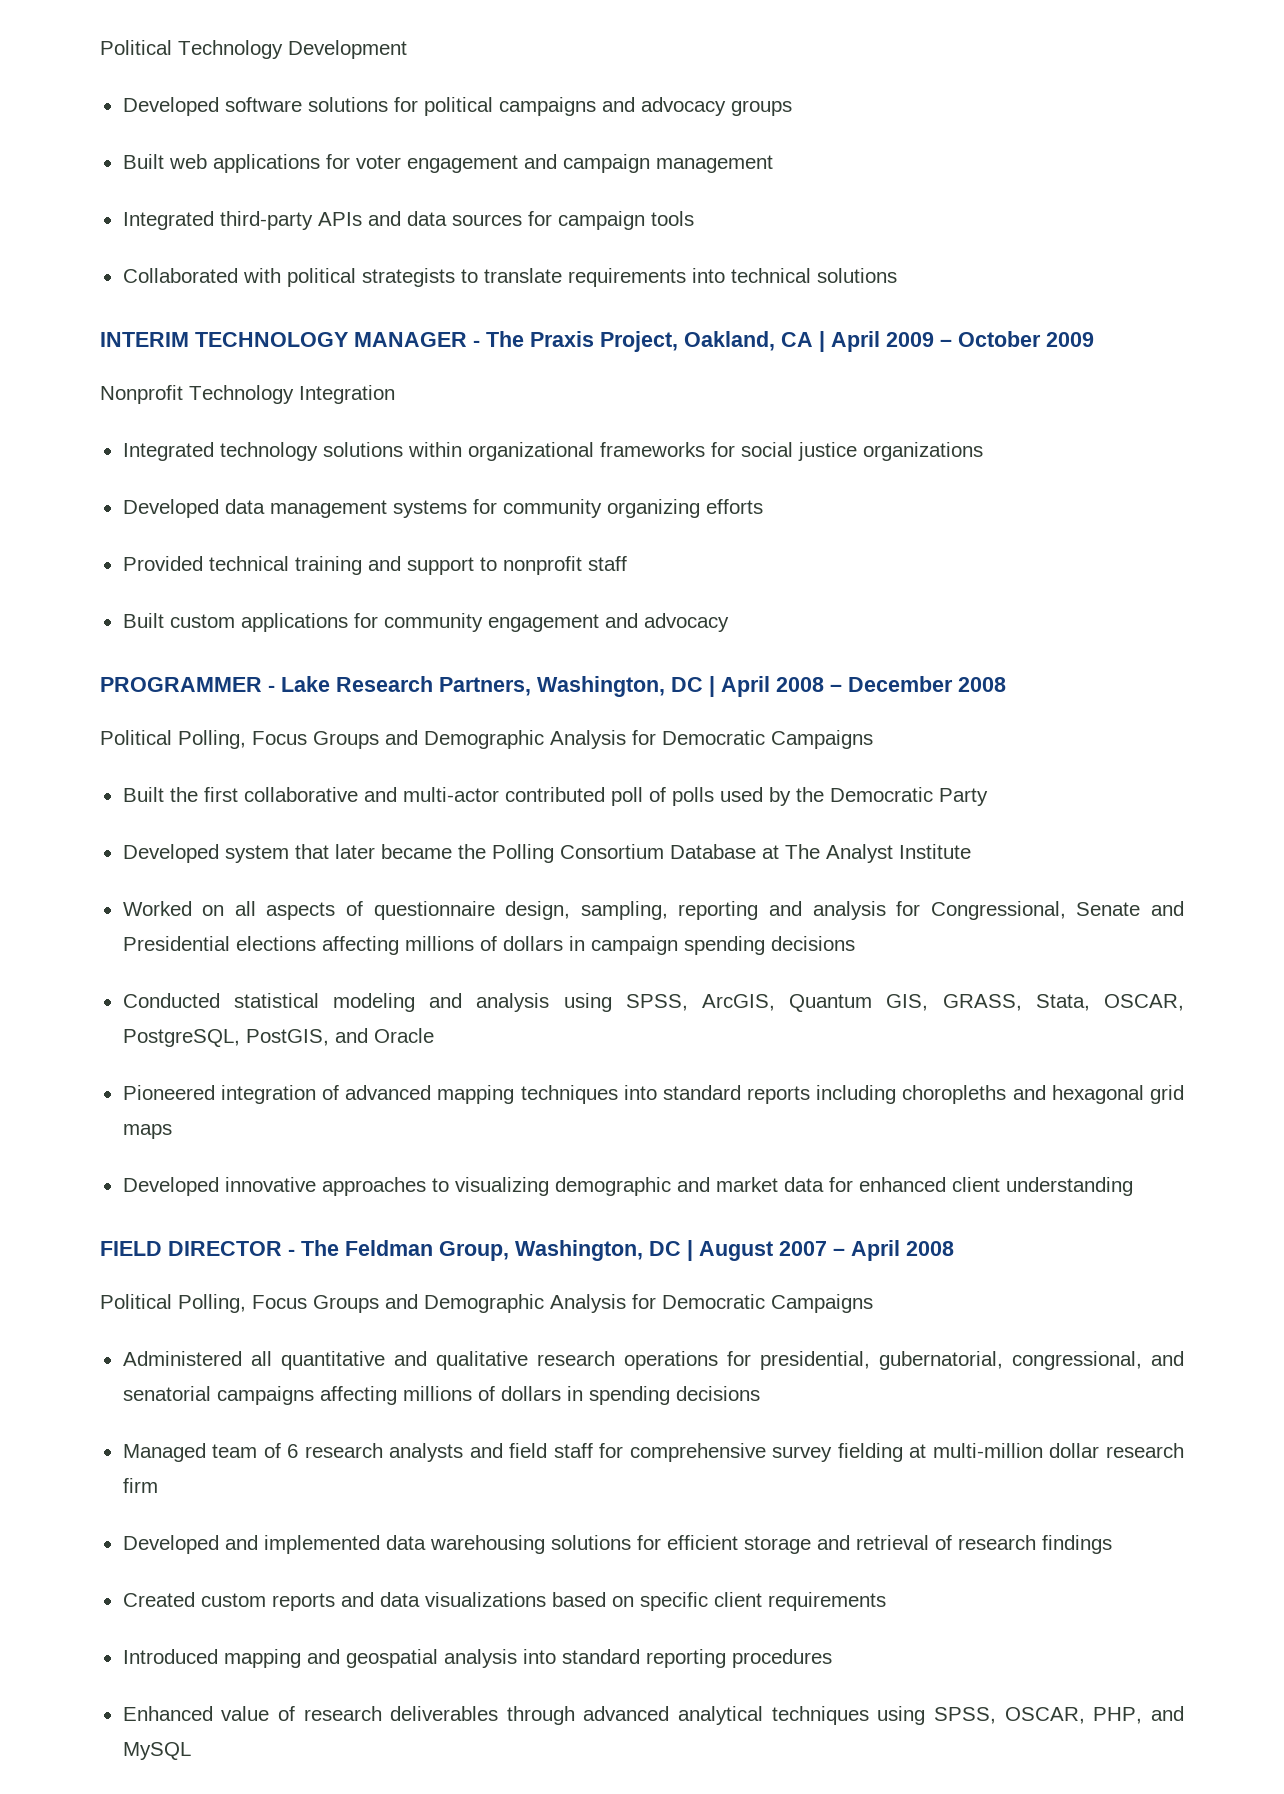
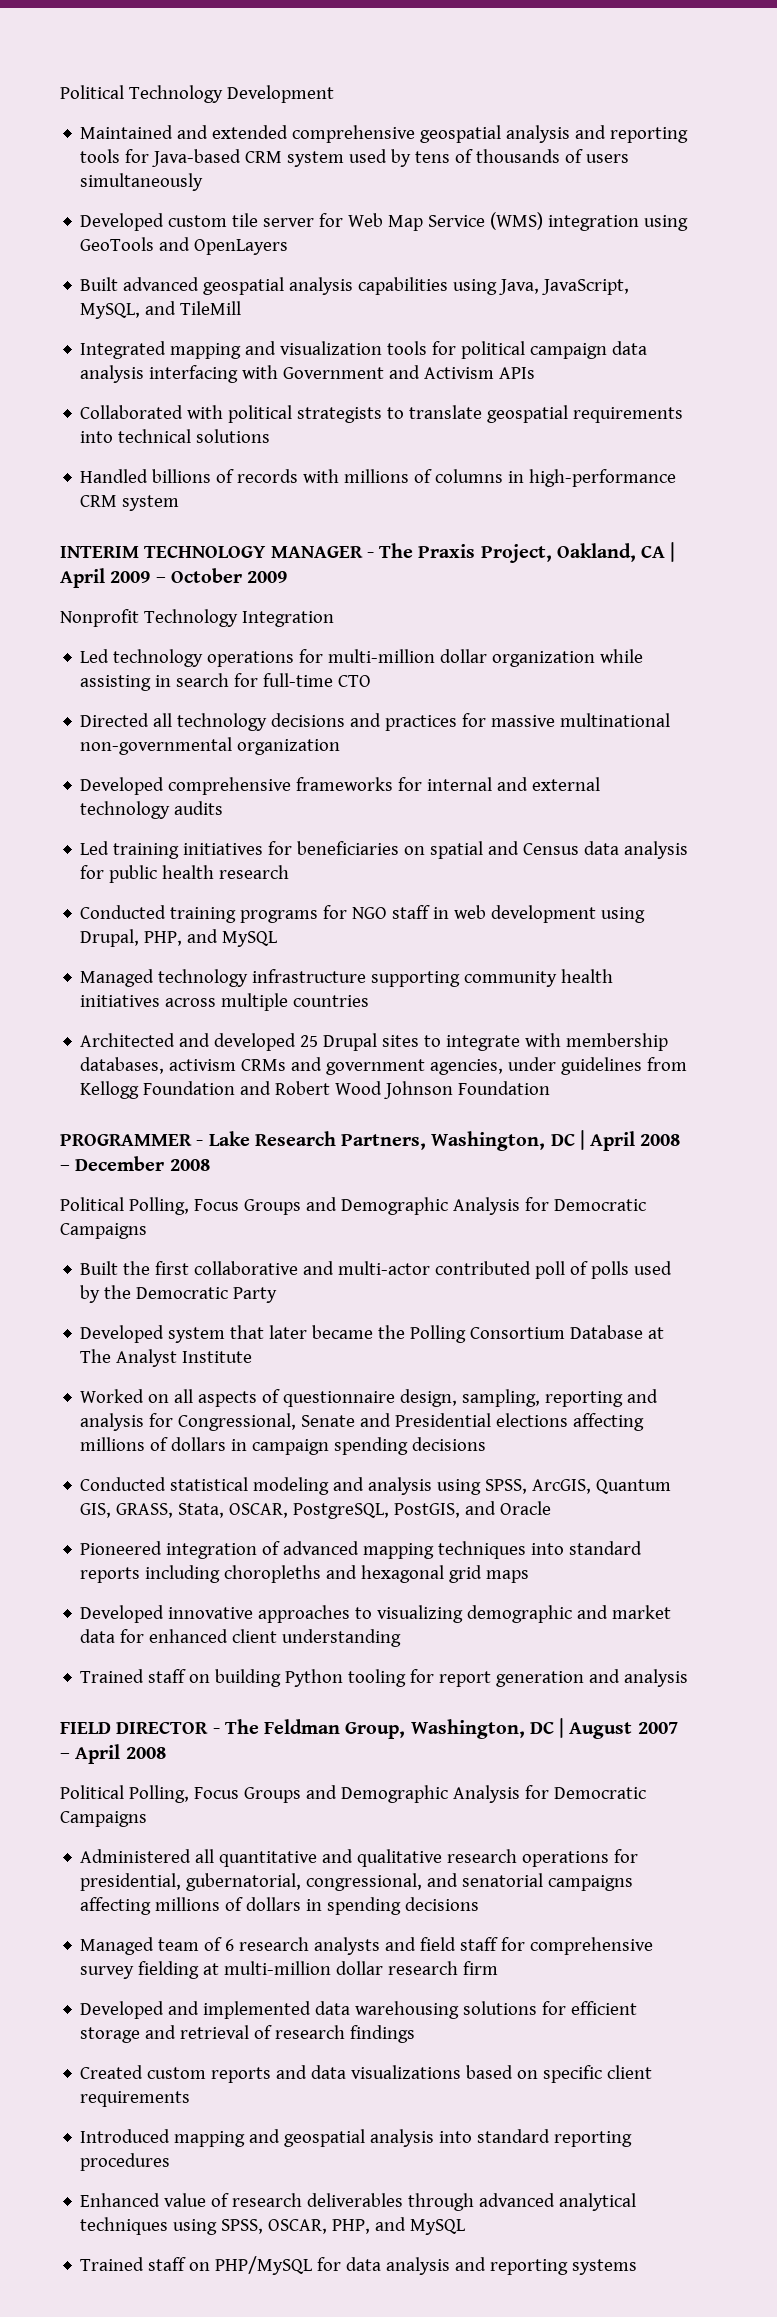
- Developed software solutions for political campaigns and advocacy groups
- Built web applications for voter engagement and campaign management
- Integrated third-party APIs and data sources for campaign tools
+ Maintained and extended comprehensive geospatial analysis and reporting tools for Java-based CRM system used by tens of thousands of users simultaneously
+ Developed custom tile server for Web Map Service (WMS) integration using GeoTools and OpenLayers
+ Built advanced geospatial analysis capabilities using Java, JavaScript, MySQL, and TileMill
+ Integrated mapping and visualization tools for political campaign data analysis interfacing with Government and Activism APIs
- Collaborated with political strategists to translate requirements into technical solutions
+ Collaborated with political strategists to translate geospatial requirements into technical solutions
+ Handled billions of records with millions of columns in high-performance CRM system
- Integrated technology solutions within organizational frameworks for social justice organizations
- Developed data management systems for community organizing efforts
- Provided technical training and support to nonprofit staff
- Built custom applications for community engagement and advocacy
+ Led technology operations for multi-million dollar organization while assisting in search for full-time CTO
+ Directed all technology decisions and practices for massive multinational non-governmental organization
+ Developed comprehensive frameworks for internal and external technology audits
+ Led training initiatives for beneficiaries on spatial and Census data analysis for public health research
+ Conducted training programs for NGO staff in web development using Drupal, PHP, and MySQL
+ Managed technology infrastructure supporting community health initiatives across multiple countries
+ Architected and developed 25 Drupal sites to integrate with membership databases, activism CRMs and government agencies, under guidelines from Kellogg Foundation and Robert Wood Johnson Foundation
+ Trained staff on building Python tooling for report generation and analysis
+ Trained staff on PHP/MySQL for data analysis and reporting systems

